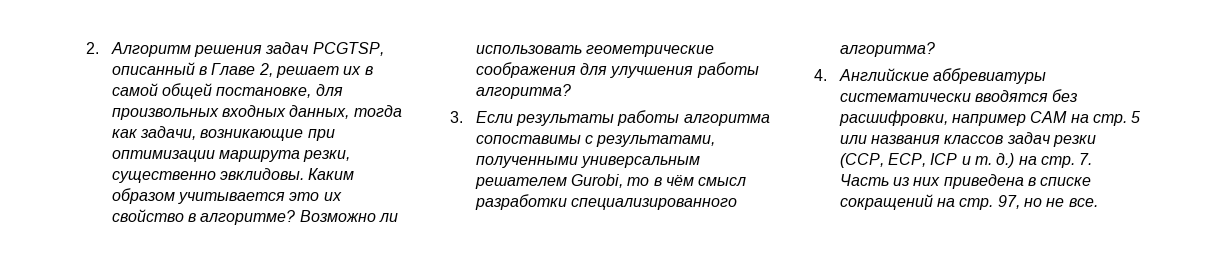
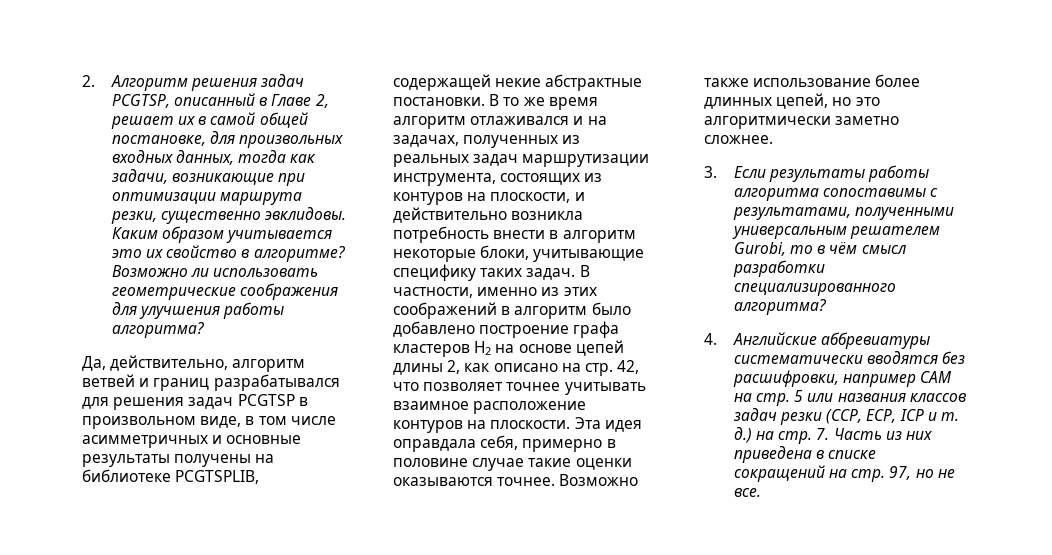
+ Да, действительно, алгоритм ветвей и границ разрабатывался для решения задач PCGTSP в произвольном виде, в том числе асимметричных и основные результаты получены на библиотеке PCGTSPLIB, содержащей некие абстрактные постановки. В то же время алгоритм отлаживался и на задачах, полученных из реальных задач маршрутизации инструмента, состоящих из контуров на плоскости, и действительно возникла потребность внести в алгоритм некоторые блоки, учитывающие специфику таких задач. В частности, именно из этих соображений в алгоритм было добавлено построение графа кластеров H2 на основе цепей длины 2, как описано на стр. 42, что позволяет точнее учитывать взаимное расположение контуров на плоскости. Эта идея оправдала себя, примерно в половине случае такие оценки оказываются точнее. Возможно также использование более длинных цепей, но это алгоритмически заметно сложнее.

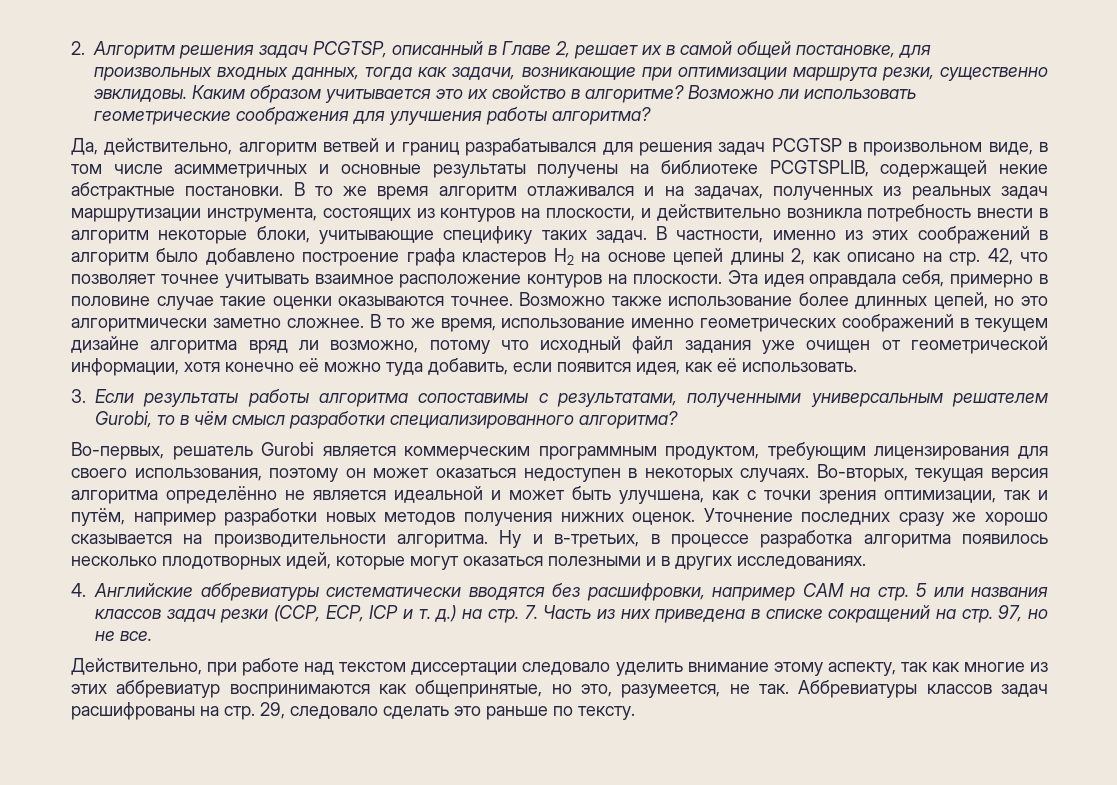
+ В то же время, использование именно геометрических соображений в текущем дизайне алгоритма вряд ли возможно, потому что исходный файл задания уже очищен от геометрической информации, хотя конечно её можно туда добавить, если появится идея, как её использовать.
+ Во-первых, решатель Gurobi является коммерческим программным продуктом, требующим лицензирования для своего использования, поэтому он может оказаться недоступен в некоторых случаях. Во-вторых, текущая версия алгоритма определённо не является идеальной и может быть улучшена, как с точки зрения оптимизации, так и путём, например разработки новых методов получения нижних оценок. Уточнение последних сразу же хорошо сказывается на производительности алгоритма. Ну и в-третьих, в процессе разработка алгоритма появилось несколько плодотворных идей, которые могут оказаться полезными и в других исследованиях.
+ Действительно, при работе над текстом диссертации следовало уделить внимание этому аспекту, так как многие из этих аббревиатур воспринимаются как общепринятые, но это, разумеется, не так. Аббревиатуры классов задач расшифрованы на стр. 29, следовало сделать это раньше по тексту.

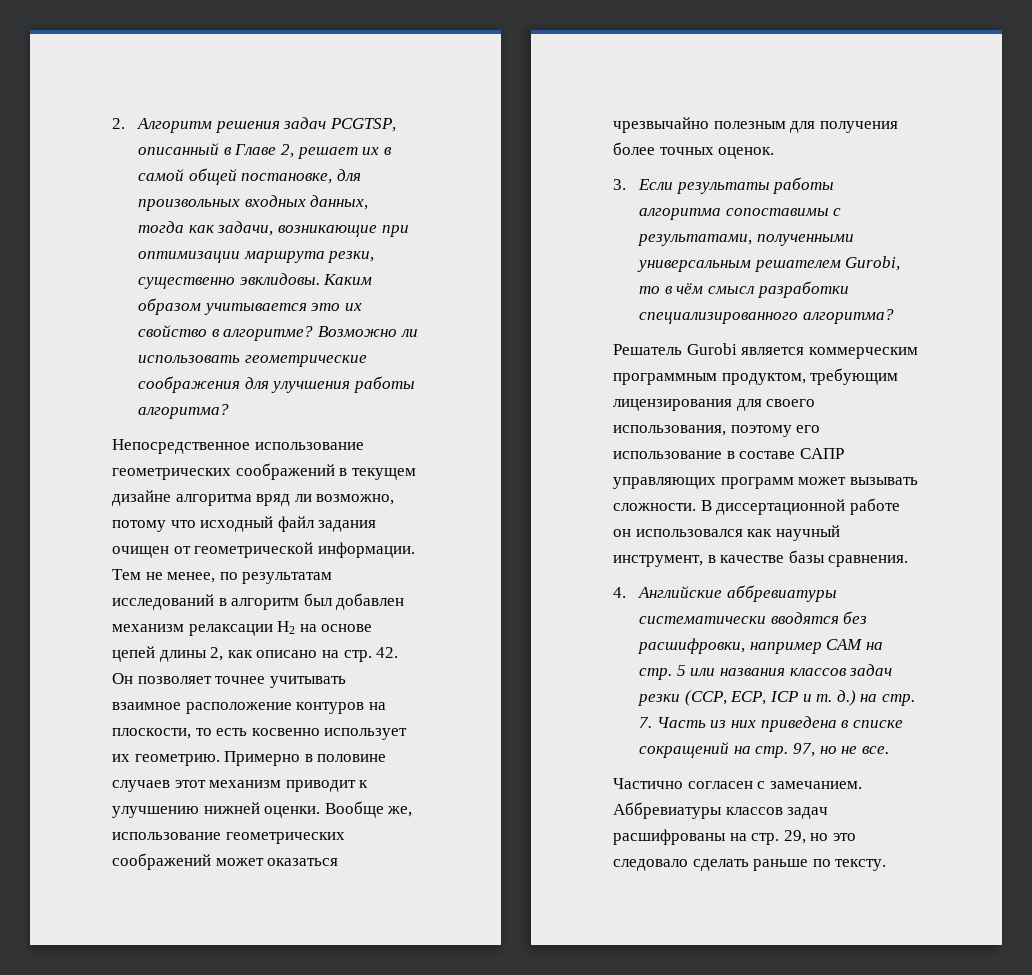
- Да, действительно, алгоритм ветвей и границ разрабатывался для решения задач PCGTSP в произвольном виде, в том числе асимметричных и основные результаты получены на библиотеке PCGTSPLIB, содержащей некие абстрактные постановки. В то же время алгоритм отлаживался и на задачах, полученных из реальных задач маршрутизации инструмента, состоящих из контуров на плоскости, и действительно возникла потребность внести в алгоритм некоторые блоки, учитывающие специфику таких задач. В частности, именно из этих соображений в алгоритм было добавлено построение графа кластеров H2 на основе цепей длины 2, как описано на стр. 42, что позволяет точнее учитывать взаимное расположение контуров на плоскости. Эта идея оправдала себя, примерно в половине случае такие оценки оказываются точнее. Возможно также использование более длинных цепей, но это алгоритмически заметно сложнее. В то же время, использование именно геометрических соображений в текущем дизайне алгоритма вряд ли возможно, потому что исходный файл задания уже очищен от геометрической информации, хотя конечно её можно туда добавить, если появится идея, как её использовать.
+ Непосредственное использование геометрических соображений в текущем дизайне алгоритма вряд ли возможно, потому что исходный файл задания очищен от геометрической информации. Тем не менее, по результатам исследований в алгоритм был добавлен механизм релаксации H2 на основе цепей длины 2, как описано на стр. 42. Он позволяет точнее учитывать взаимное расположение контуров на плоскости, то есть косвенно использует их геометрию. Примерно в половине случаев этот механизм приводит к улучшению нижней оценки. Вообще же, использование геометрических соображений может оказаться чрезвычайно полезным для получения более точных оценок.
- Во-первых, решатель Gurobi является коммерческим программным продуктом, требующим лицензирования для своего использования, поэтому он может оказаться недоступен в некоторых случаях. Во-вторых, текущая версия алгоритма определённо не является идеальной и может быть улучшена, как с точки зрения оптимизации, так и путём, например разработки новых методов получения нижних оценок. Уточнение последних сразу же хорошо сказывается на производительности алгоритма. Ну и в-третьих, в процессе разработка алгоритма появилось несколько плодотворных идей, которые могут оказаться полезными и в других исследованиях.
+ Решатель Gurobi является коммерческим программным продуктом, требующим лицензирования для своего использования, поэтому его использование в составе САПР управляющих программ может вызывать сложности. В диссертационной работе он использовался как научный инструмент, в качестве базы сравнения.
- Действительно, при работе над текстом диссертации следовало уделить внимание этому аспекту, так как многие из этих аббревиатур воспринимаются как общепринятые, но это, разумеется, не так.
+ Частично согласен с замечанием.
- Аббревиатуры классов задач расшифрованы на стр. 29, следовало сделать это раньше по тексту.
+ Аббревиатуры классов задач расшифрованы на стр. 29, но это следовало сделать раньше по тексту.

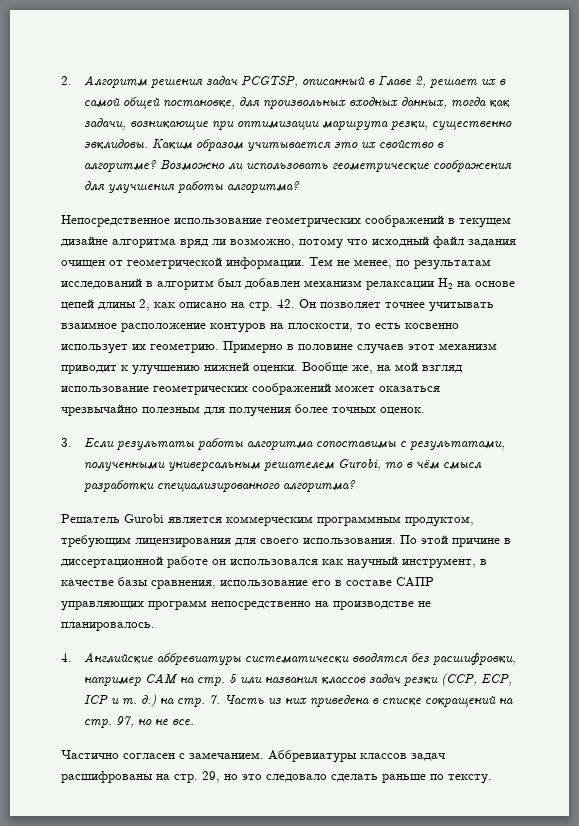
- Вообще же, использование геометрических соображений может оказаться чрезвычайно полезным для получения более точных оценок.
+ Вообще же, на мой взгляд использование геометрических соображений может оказаться чрезвычайно полезным для получения более точных оценок.
- Решатель Gurobi является коммерческим программным продуктом, требующим лицензирования для своего использования, поэтому его использование в составе САПР управляющих программ может вызывать сложности. В диссертационной работе он использовался как научный инструмент, в качестве базы сравнения.
+ Решатель Gurobi является коммерческим программным продуктом, требующим лицензирования для своего использования. По этой причине в диссертационной работе он использовался как научный инструмент, в качестве базы сравнения, использование его в составе САПР управляющих программ непосредственно на производстве не планировалось.

